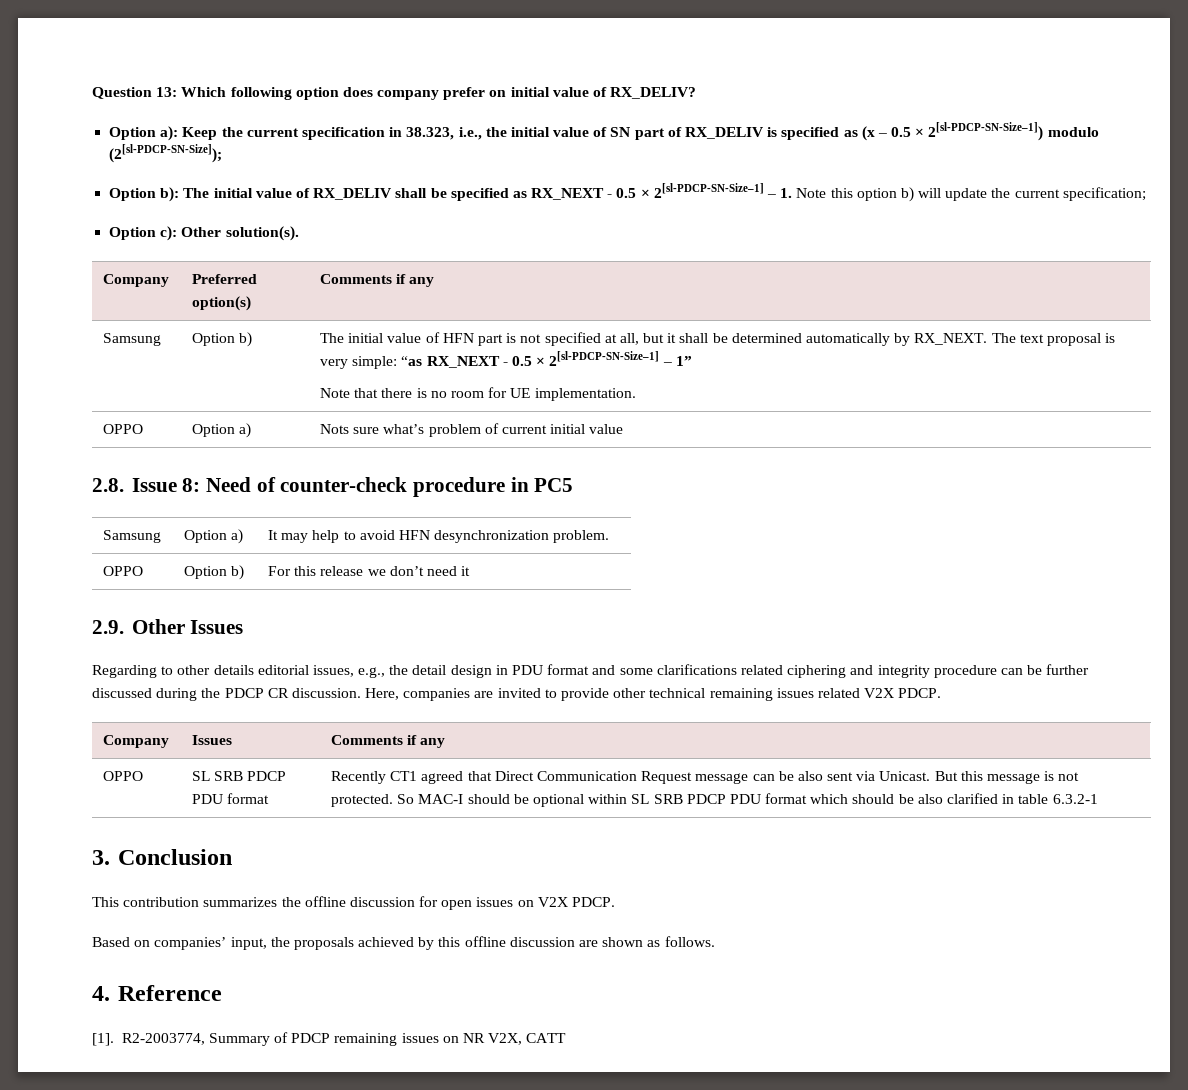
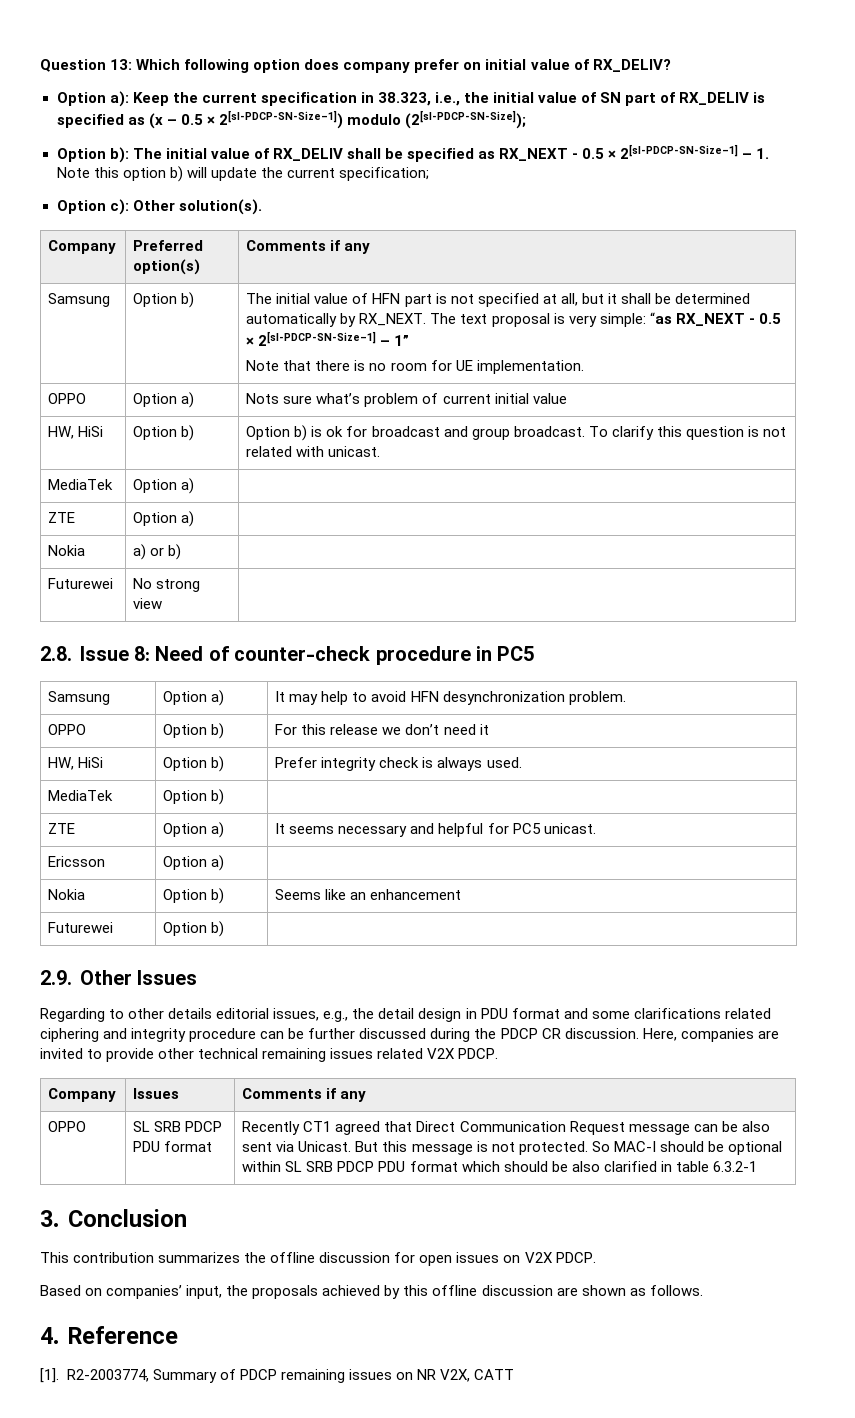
+ HW, HiSi | Option b) | Option b) is ok for broadcast and group broadcast. To clarify this question is not related with unicast.
+ MediaTek | Option a) |
+ ZTE | Option a) |
+ Nokia | a) or b) |
+ Futurewei | No strong view |
+ HW, HiSi | Option b) | Prefer integrity check is always used.
+ MediaTek | Option b) |
+ ZTE | Option a) | It seems necessary and helpful for PC5 unicast.
+ Ericsson | Option a) |
+ Nokia | Option b) | Seems like an enhancement
+ Futurewei | Option b) |

